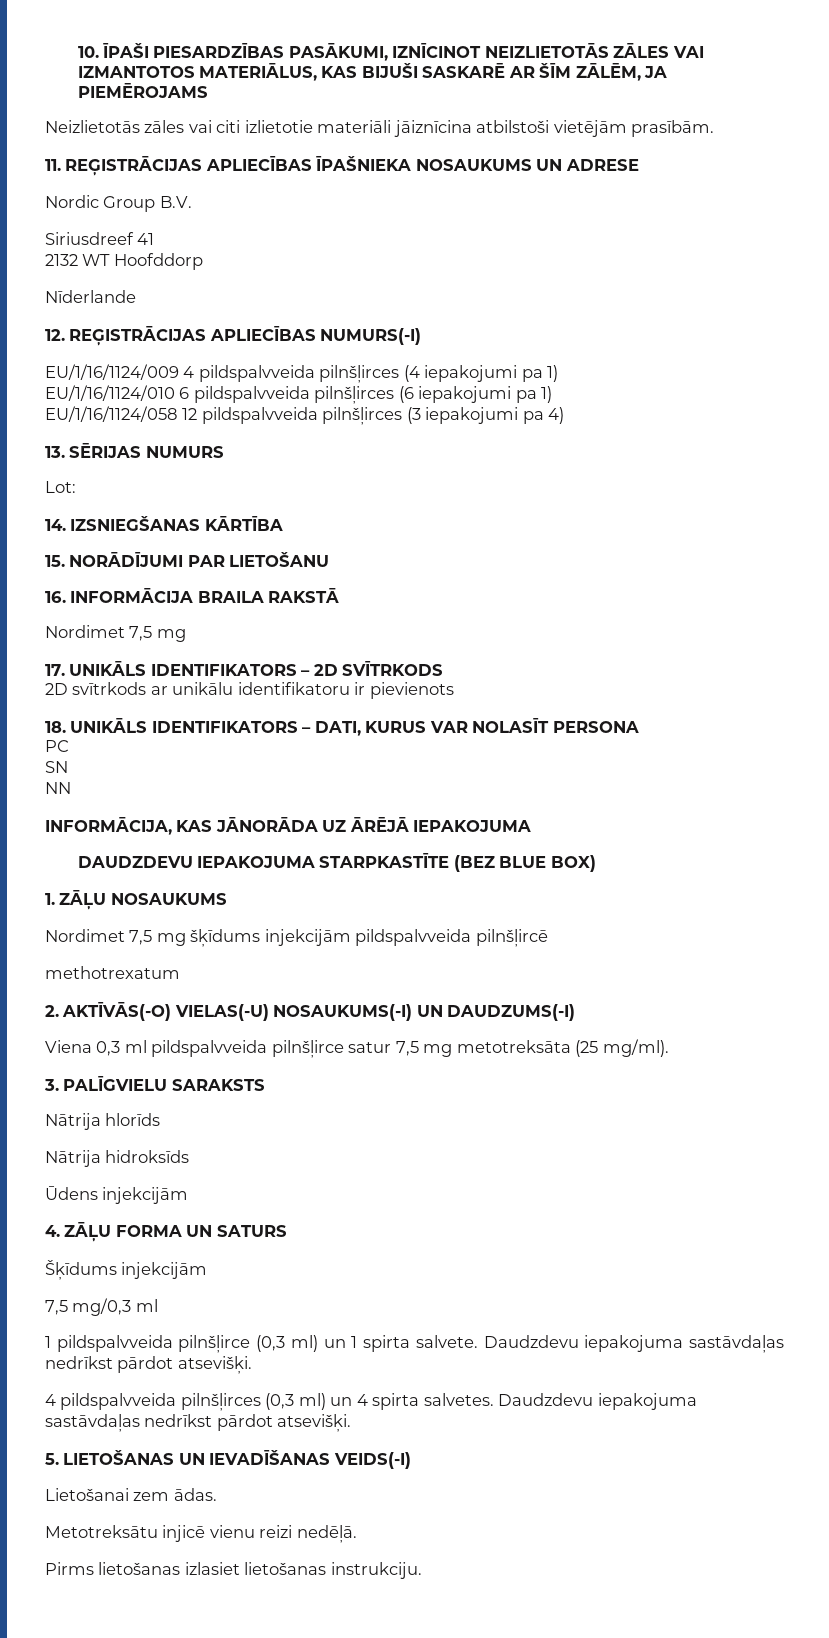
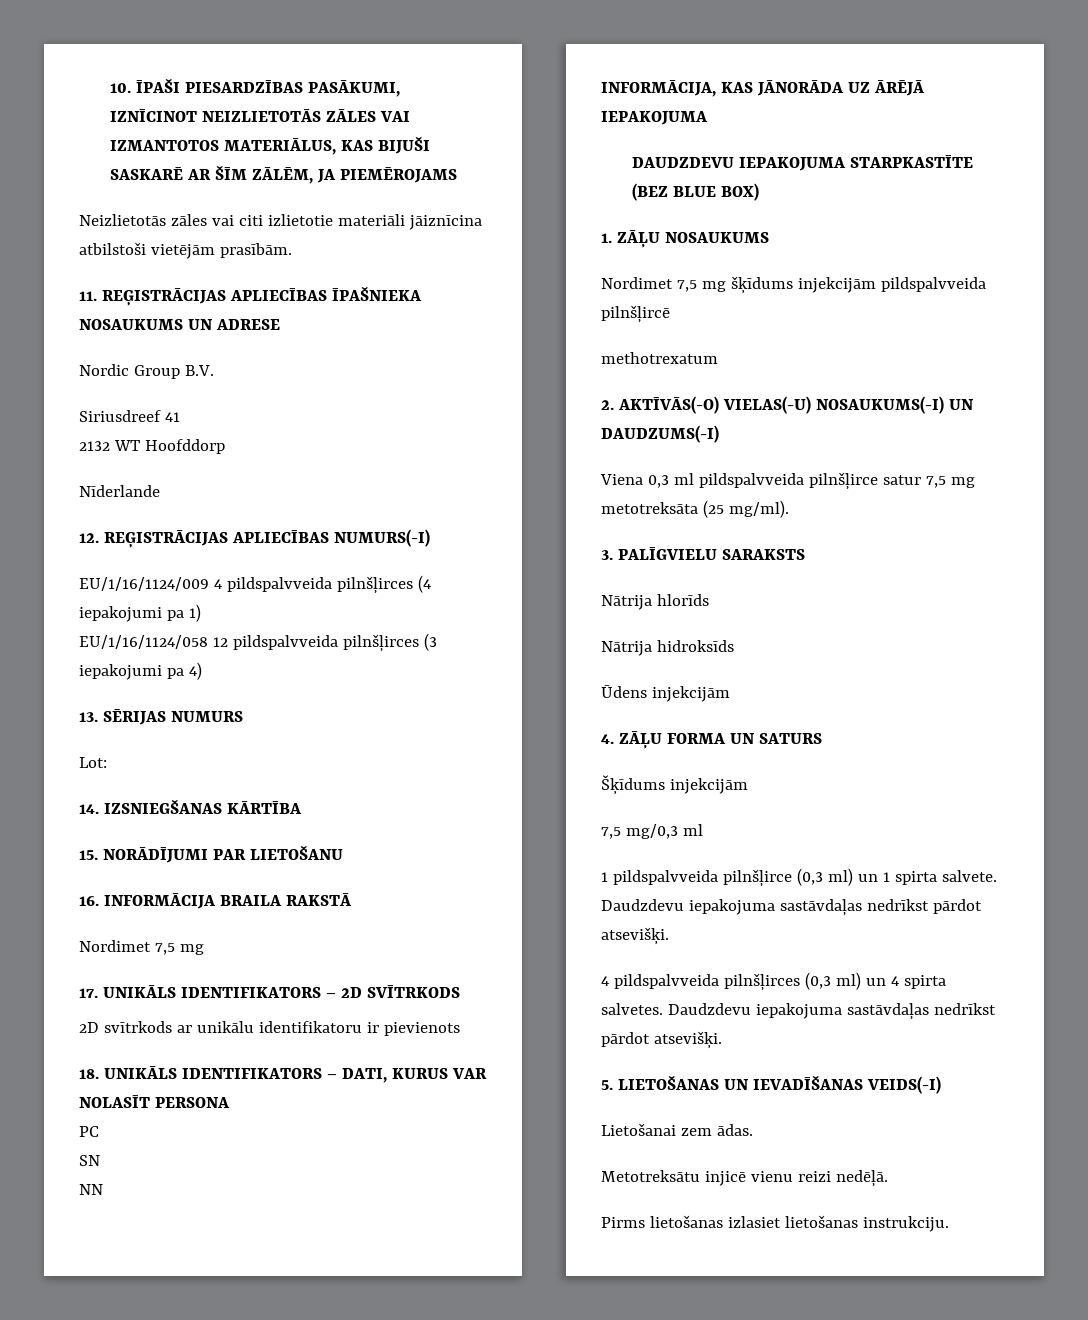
- EU/1/16/1124/010 6 pildspalvveida pilnšļirces (6 iepakojumi pa 1)

